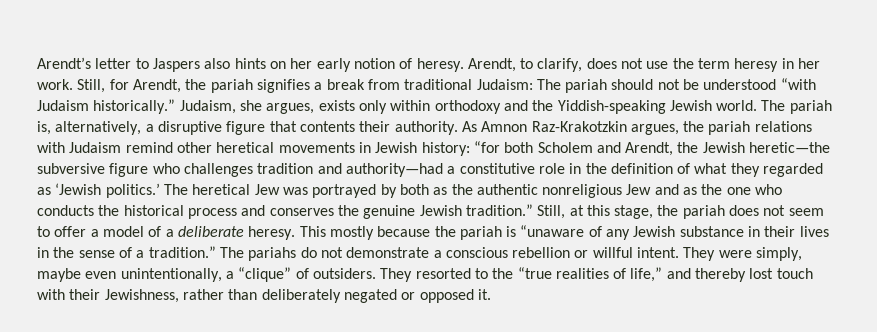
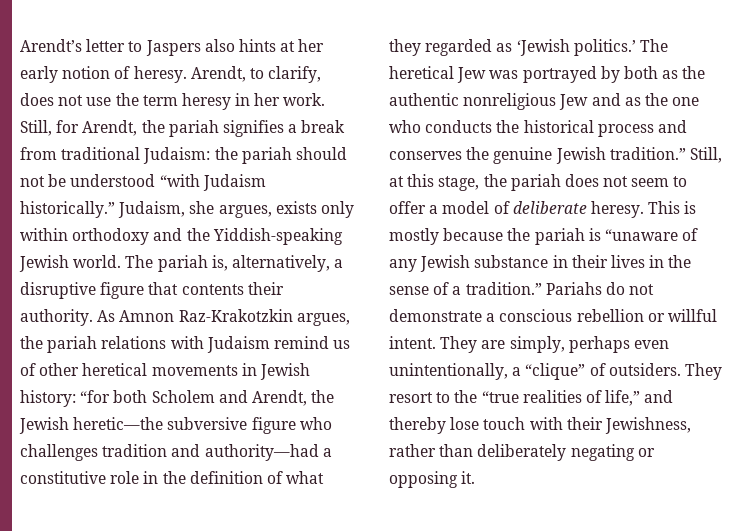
- Arendt’s letter to Jaspers also hints on her early notion of heresy.
+ Arendt’s letter to Jaspers also hints at her early notion of heresy.
- Still, for Arendt, the pariah signifies a break from traditional Judaism: The pariah should not be understood “with Judaism historically.”
+ Still, for Arendt, the pariah signifies a break from traditional Judaism: the pariah should not be understood “with Judaism historically.”
- As Amnon Raz-Krakotzkin argues, the pariah relations with Judaism remind other heretical movements in Jewish history: “for both Scholem and Arendt, the Jewish heretic—the subversive figure who challenges tradition and authority—had a constitutive role in the definition of what they regarded as ‘Jewish politics.’
+ As Amnon Raz-Krakotzkin argues, the pariah relations with Judaism remind us of other heretical movements in Jewish history: “for both Scholem and Arendt, the Jewish heretic—the subversive figure who challenges tradition and authority—had a constitutive role in the definition of what they regarded as ‘Jewish politics.’
- Still, at this stage, the pariah does not seem to offer a model of a deliberate heresy.
+ Still, at this stage, the pariah does not seem to offer a model of deliberate heresy.
- This mostly because the pariah is “unaware of any Jewish substance in their lives in the sense of a tradition.”
+ This is mostly because the pariah is “unaware of any Jewish substance in their lives in the sense of a tradition.”
- The pariahs do not demonstrate a conscious rebellion or willful intent.
+ Pariahs do not demonstrate a conscious rebellion or willful intent.
- They were simply, maybe even unintentionally, a “clique” of outsiders.
+ They are simply, perhaps even unintentionally, a “clique” of outsiders.
- They resorted to the “true realities of life,” and thereby lost touch with their Jewishness, rather than deliberately negated or opposed it.
+ They resort to the “true realities of life,” and thereby lose touch with their Jewishness, rather than deliberately negating or opposing it.

